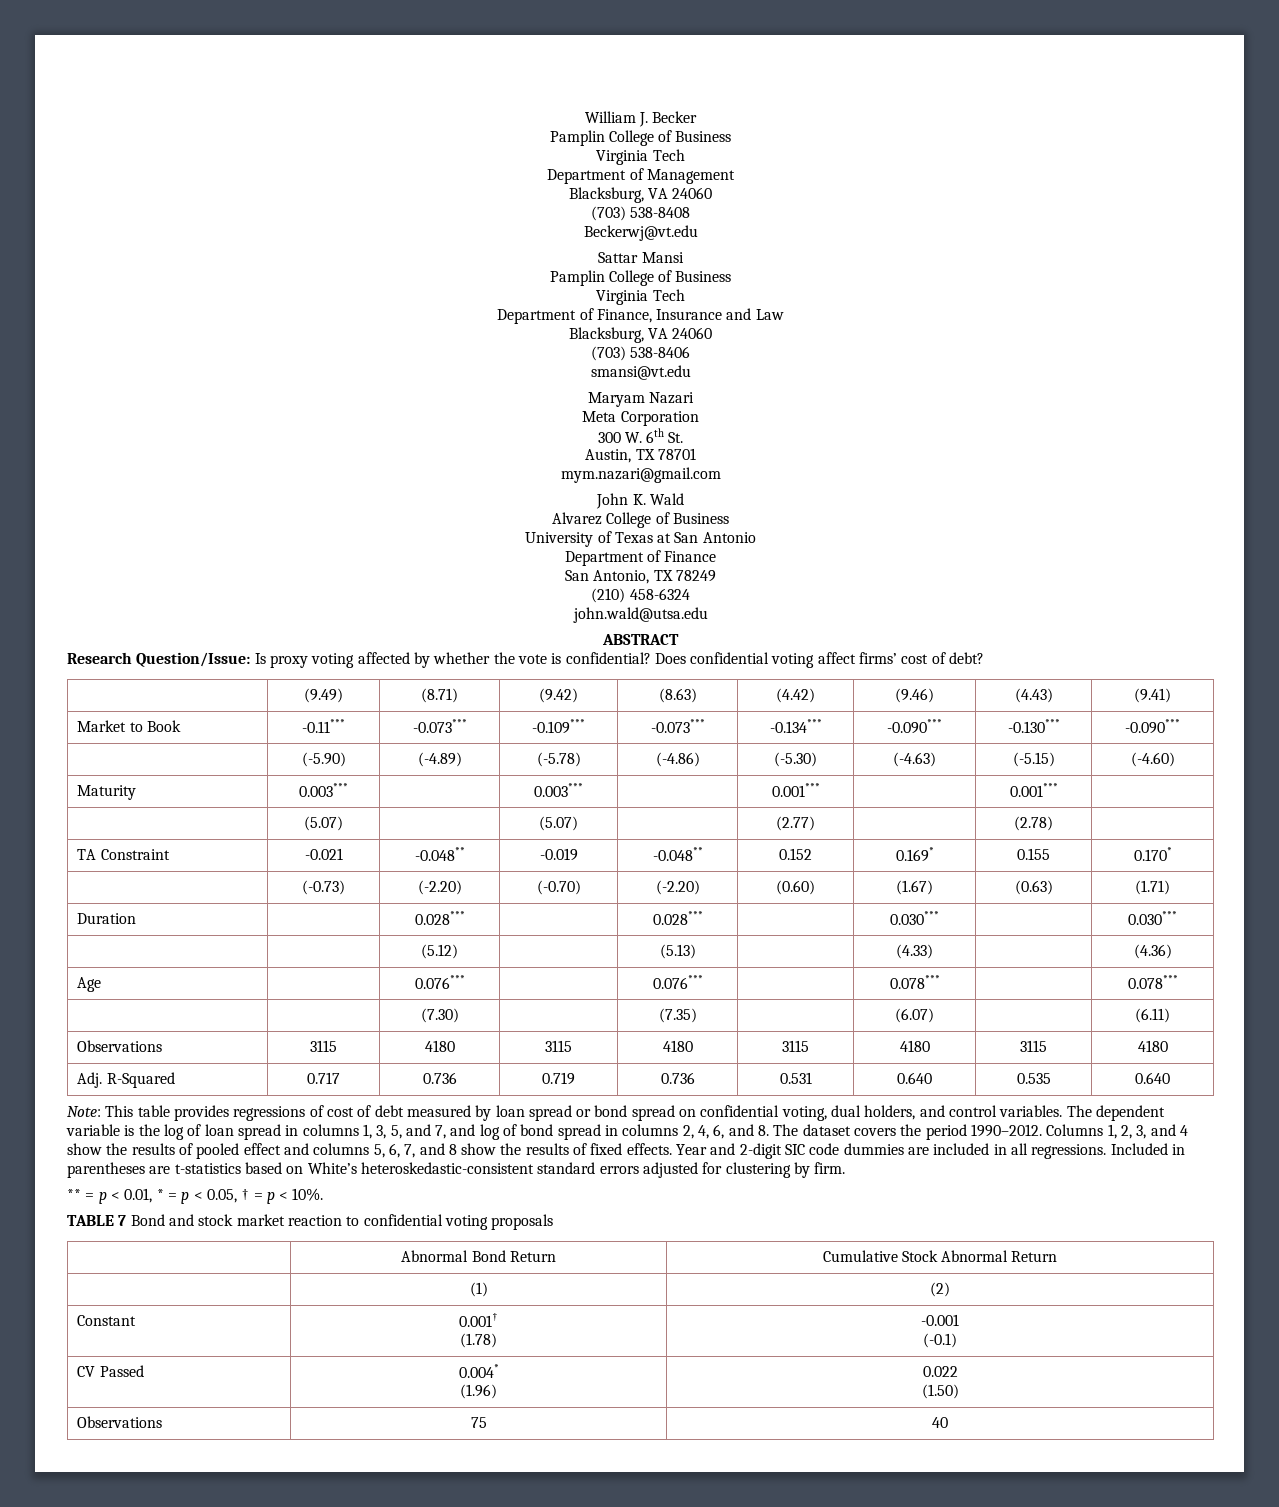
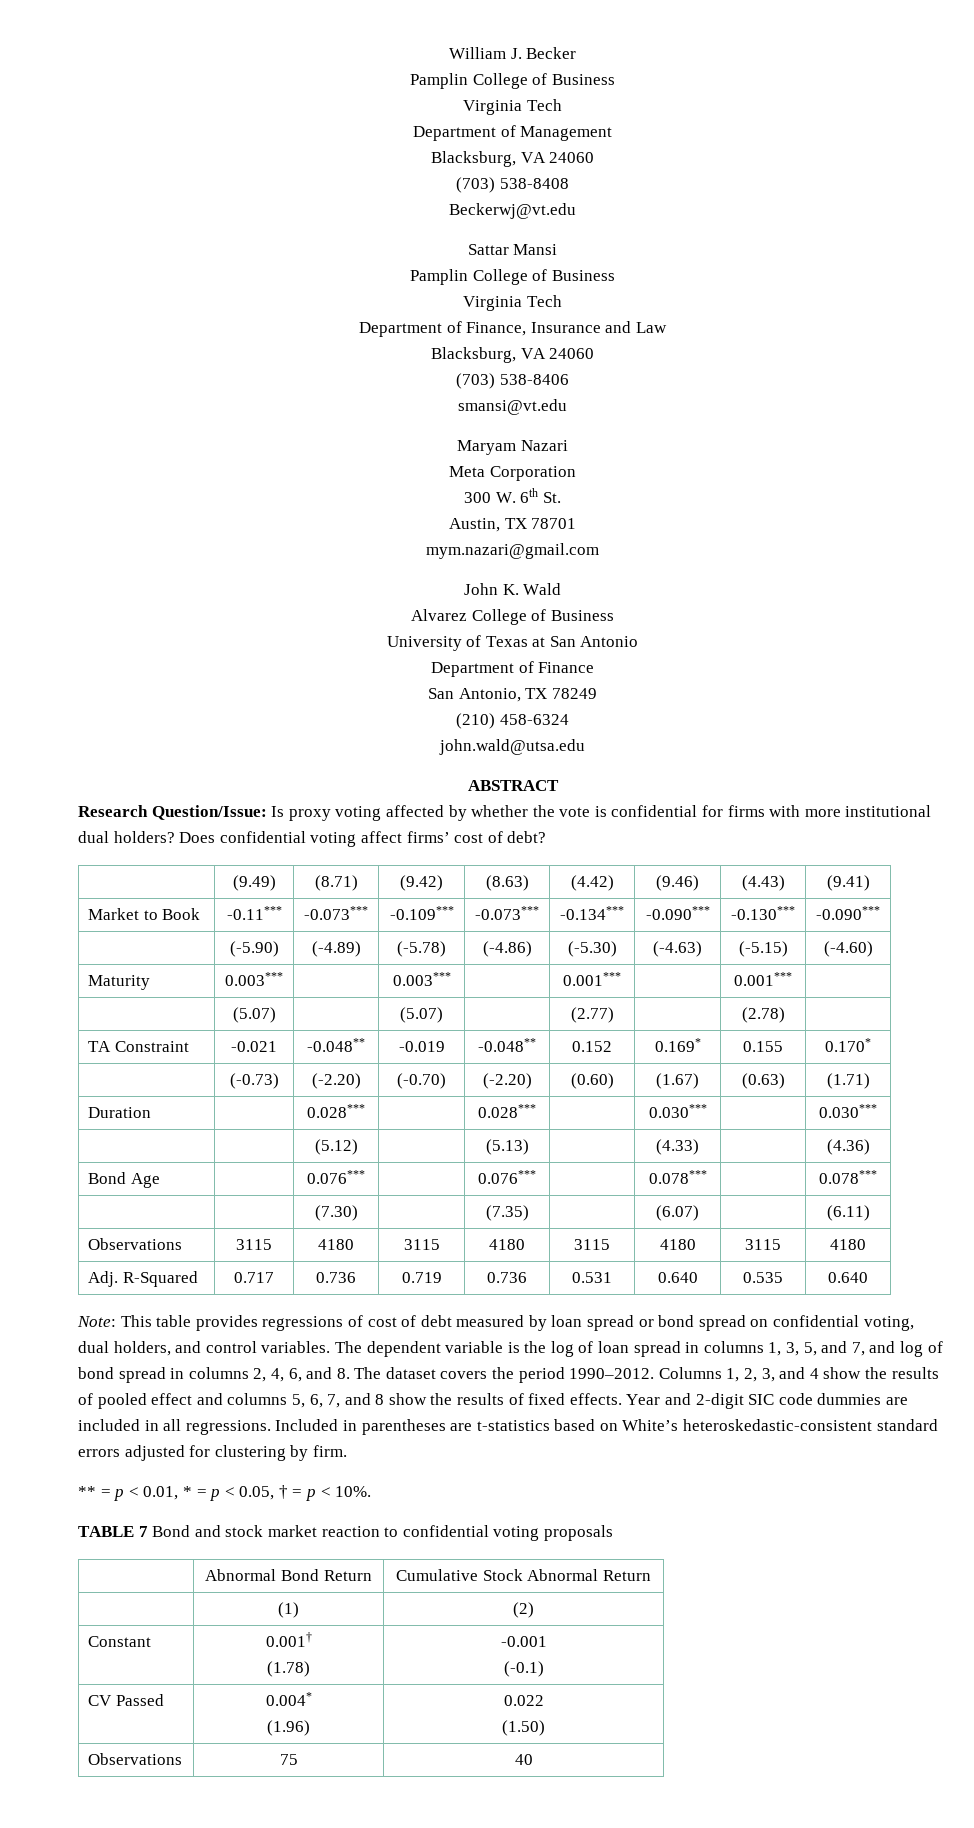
- Research Question/Issue: Is proxy voting affected by whether the vote is confidential?
+ Research Question/Issue: Is proxy voting affected by whether the vote is confidential for firms with more institutional dual holders?
- Age | | 0.076*** | | 0.076*** | | 0.078*** | | 0.078***
+ Bond Age | | 0.076*** | | 0.076*** | | 0.078*** | | 0.078***

